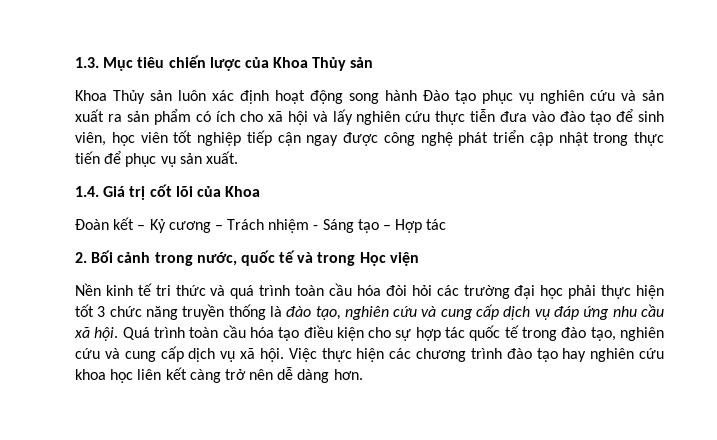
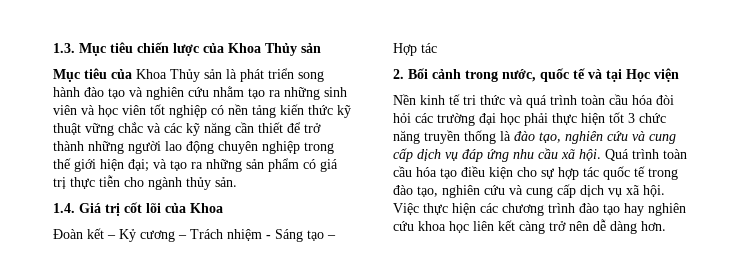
- Khoa Thủy sản luôn xác định hoạt động song hành Đào tạo phục vụ nghiên cứu và sản xuất ra sản phẩm có ích cho xã hội và lấy nghiên cứu thực tiễn đưa vào đào tạo để sinh viên, học viên tốt nghiệp tiếp cận ngay được công nghệ phát triển cập nhật trong thực tiến để phục vụ sản xuất.
+ Mục tiêu của Khoa Thủy sản là phát triển song hành đào tạo và nghiên cứu nhằm tạo ra những sinh viên và học viên tốt nghiệp có nền tảng kiến thức kỹ thuật vững chắc và các kỹ năng cần thiết để trở thành những người lao động chuyên nghiệp trong thế giới hiện đại; và tạo ra những sản phẩm có giá trị thực tiễn cho ngành thủy sản.
- 2. Bối cảnh trong nước, quốc tế và trong Học viện
+ 2. Bối cảnh trong nước, quốc tế và tại Học viện

